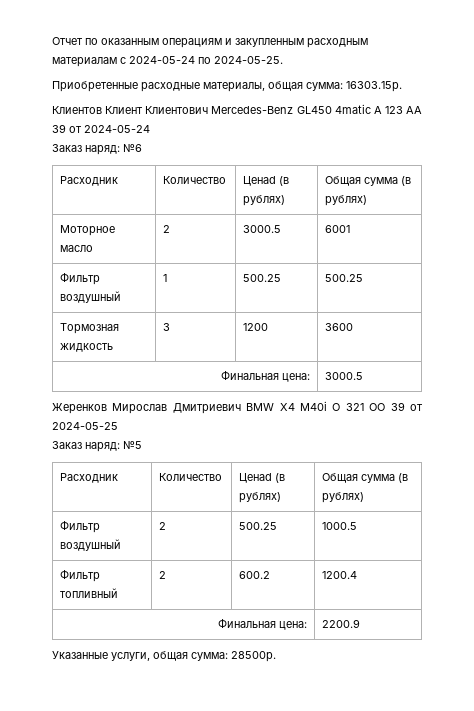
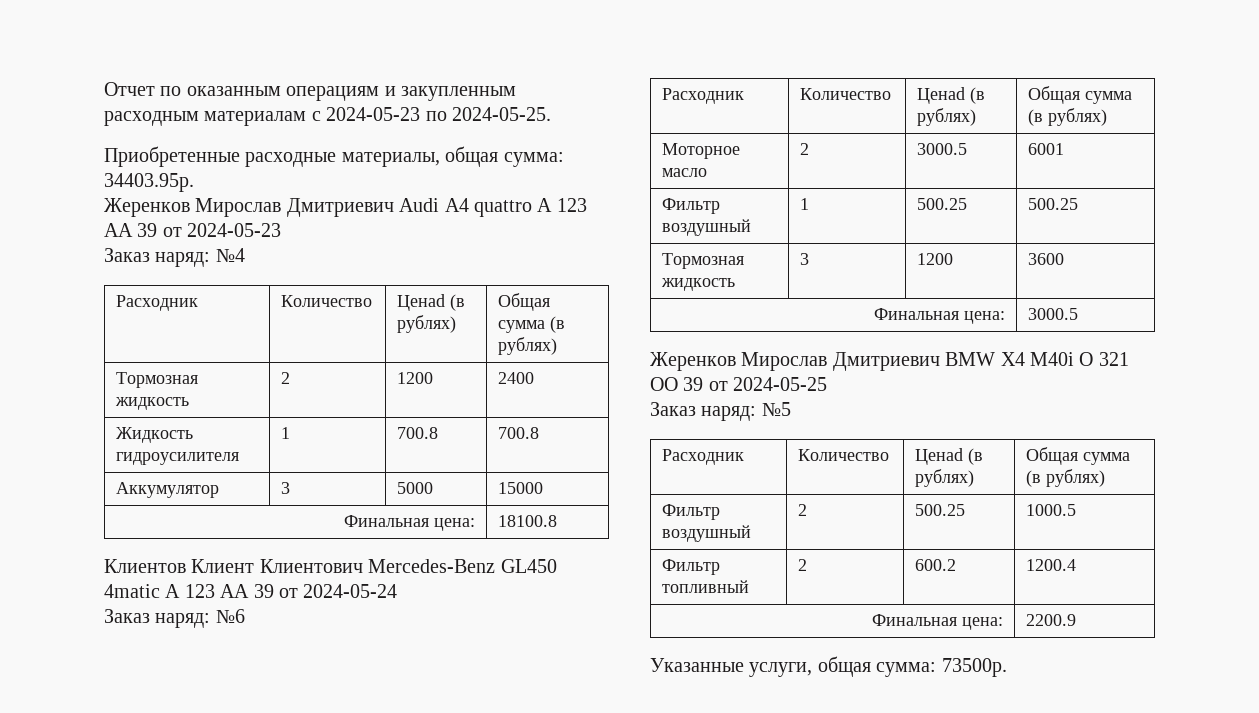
- Отчет по оказанным операциям и закупленным расходным материалам с 2024-05-24 по 2024-05-25.
+ Отчет по оказанным операциям и закупленным расходным материалам с 2024-05-23 по 2024-05-25.
- Приобретенные расходные материалы, общая сумма: 16303.15р.
+ Приобретенные расходные материалы, общая сумма: 34403.95р.
+ Жеренков Мирослав Дмитриевич Audi A4 quattro А 123 АА 39 от 2024-05-23
+ Заказ наряд: №4
+ Расходник | Количество | Ценаd (в рублях) | Общая сумма (в рублях)
+ Тормозная жидкость | 2 | 1200 | 2400
+ Жидкость гидроусилителя | 1 | 700.8 | 700.8
+ Аккумулятор | 3 | 5000 | 15000
+ Финальная цена: | 18100.8
- Указанные услуги, общая сумма: 28500р.
+ Указанные услуги, общая сумма: 73500р.

